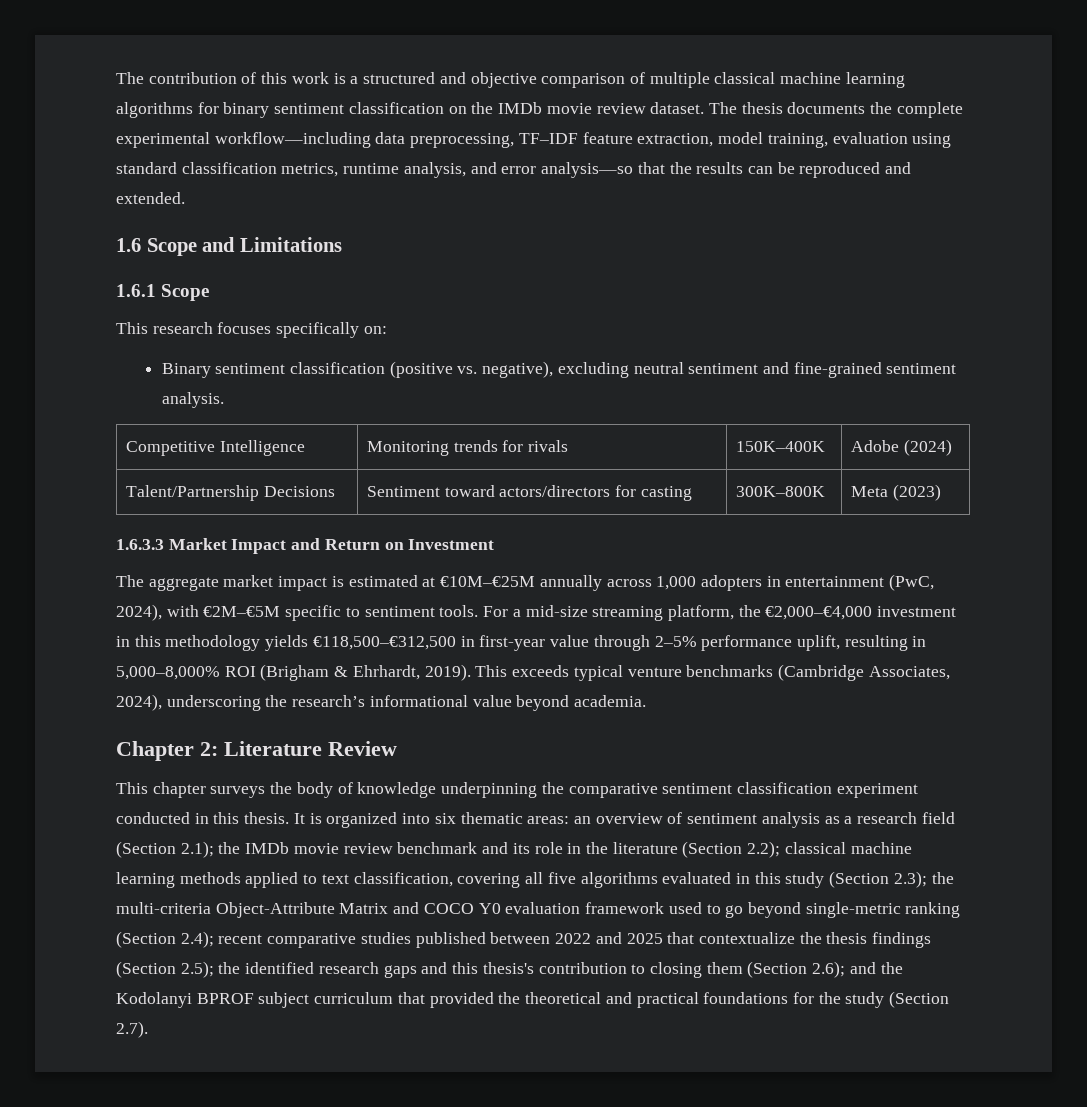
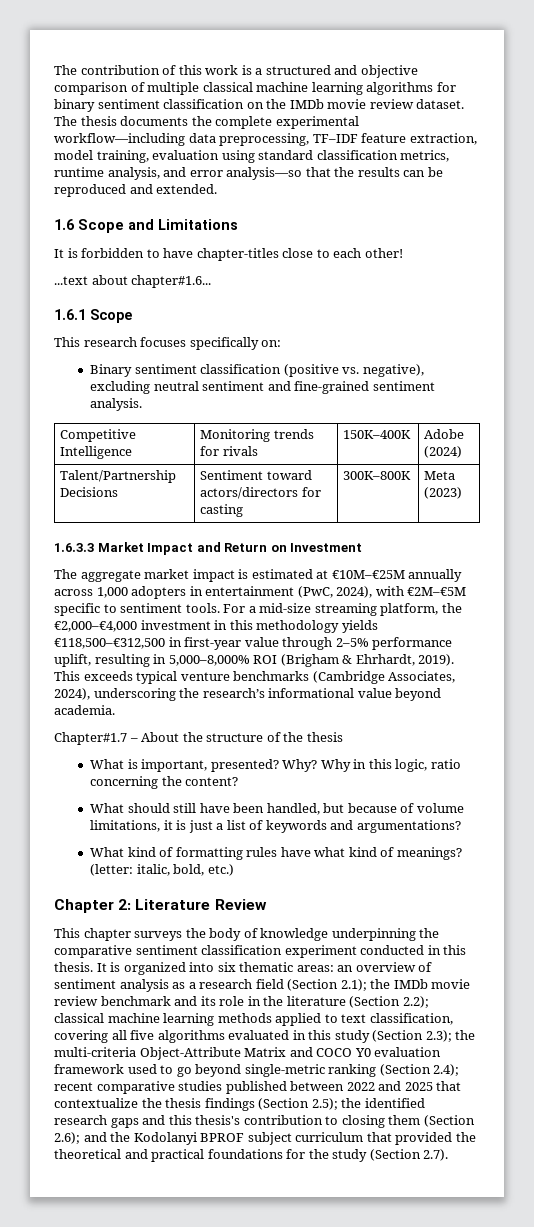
+ It is forbidden to have chapter-titles close to each other!
+ ...text about chapter#1.6...
+ Chapter#1.7 – About the structure of the thesis
+ What is important, presented? Why? Why in this logic, ratio concerning the content?
+ What should still have been handled, but because of volume limitations, it is just a list of keywords and argumentations?
+ What kind of formatting rules have what kind of meanings? (letter: italic, bold, etc.)

